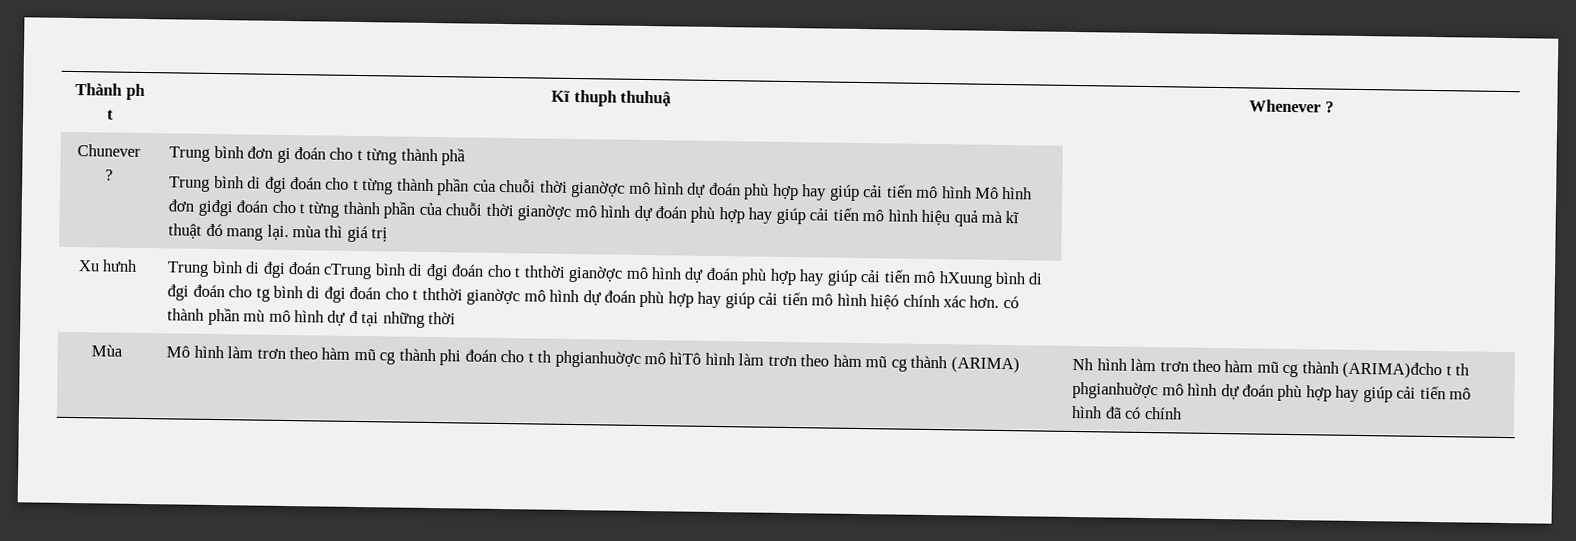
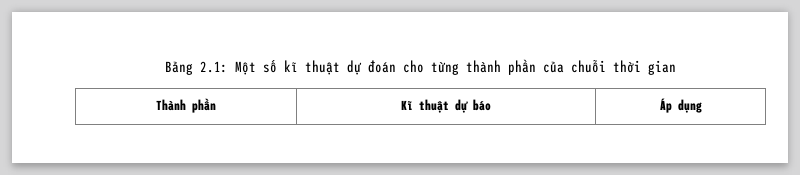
- Thành ph t | Kĩ thuph thuhuậ | Whenever ?
- Chunever ? | Trung bình đơn gi đoán cho t từng thành phầ
- Trung bình di đgi đoán cho t từng thành phần của chuỗi thời gianờợc mô hình dự đoán phù hợp hay giúp cải tiến mô hình Mô hình đơn giđgi đoán cho t từng thành phần của chuỗi thời gianờợc mô hình dự đoán phù hợp hay giúp cải tiến mô hình hiệu quả mà kĩ thuật đó mang lại. mùa thì giá trị
- Xu hưnh | Trung bình di đgi đoán cTrung bình di đgi đoán cho t ththời gianờợc mô hình dự đoán phù hợp hay giúp cải tiến mô hXuung bình di đgi đoán cho tg bình di đgi đoán cho t ththời gianờợc mô hình dự đoán phù hợp hay giúp cải tiến mô hình hiệó chính xác hơn. có thành phần mù mô hình dự đ tại những thời
- Mùa | Mô hình làm trơn theo hàm mũ cg thành phi đoán cho t th phgianhuờợc mô hìTô hình làm trơn theo hàm mũ cg thành (ARIMA) | Nh hình làm trơn theo hàm mũ cg thành (ARIMA)đcho t th phgianhuờợc mô hình dự đoán phù hợp hay giúp cải tiến mô hình đã có chính
+ Bảng 2.1: Một số kĩ thuật dự đoán cho từng thành phần của chuỗi thời gian
+ Thành phần | Kĩ thuật dự báo | Áp dụng

